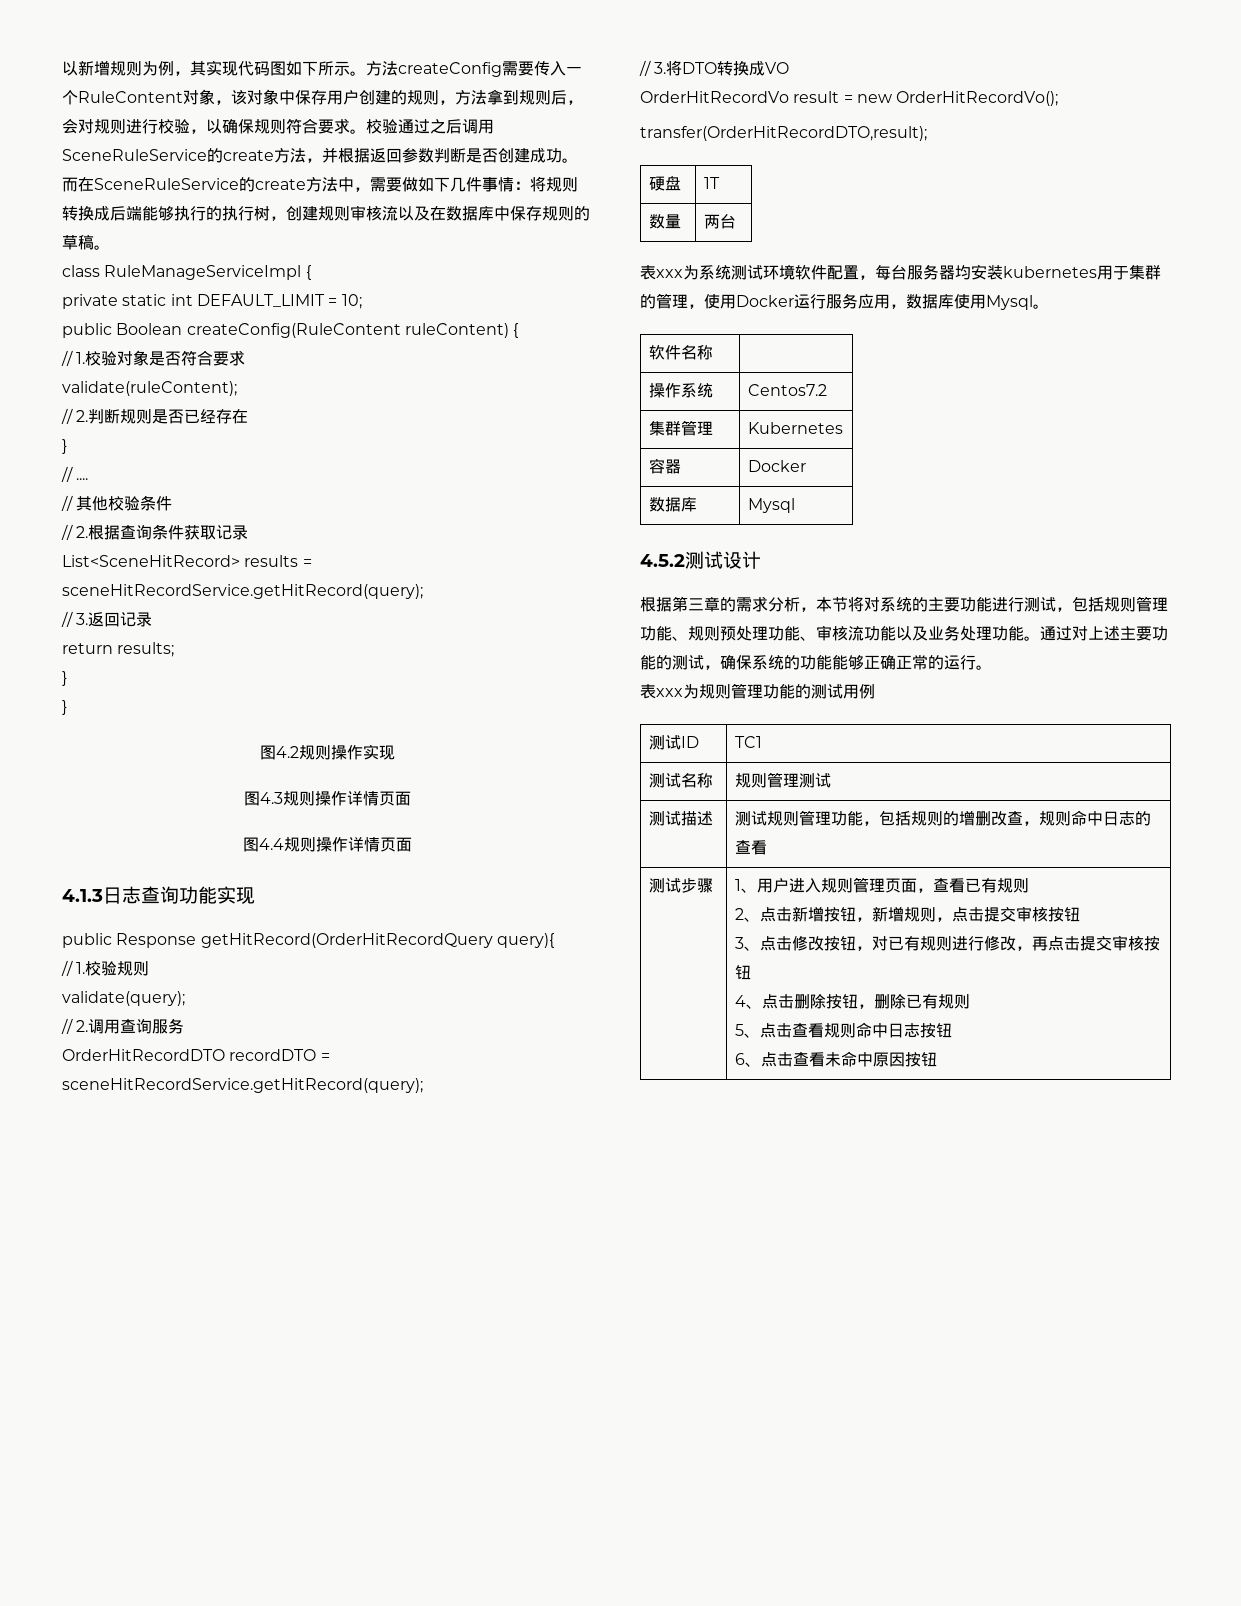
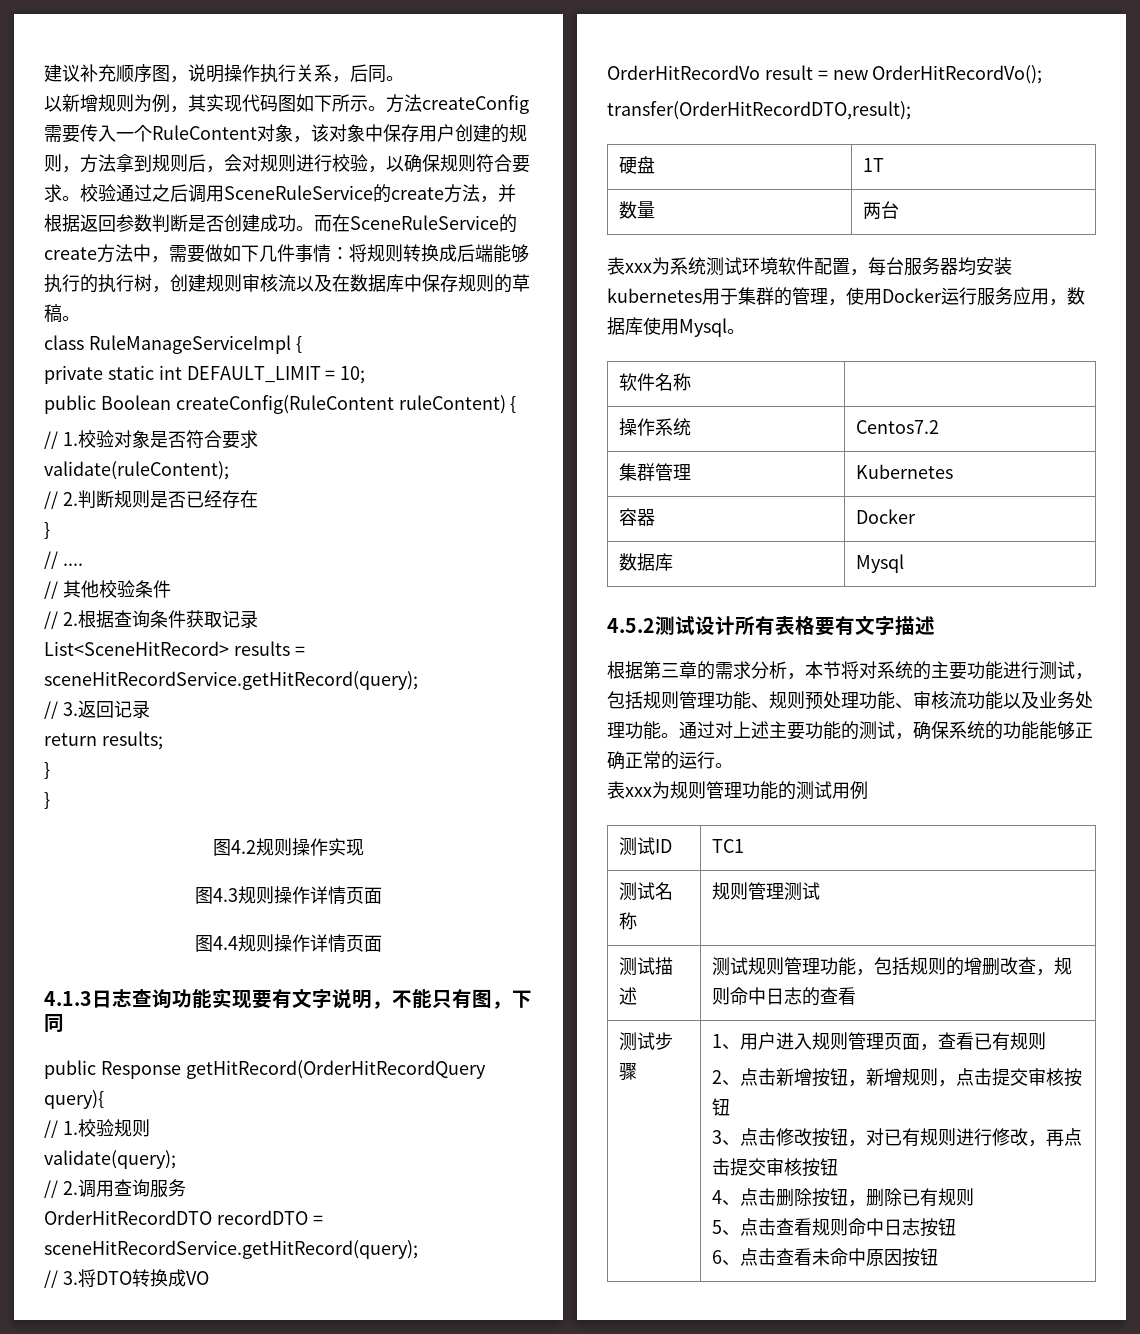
+ 建议补充顺序图，说明操作执行关系，后同。
- 4.1.3日志查询功能实现
+ 4.1.3日志查询功能实现要有文字说明，不能只有图，下同
- 4.5.2测试设计
+ 4.5.2测试设计所有表格要有文字描述

